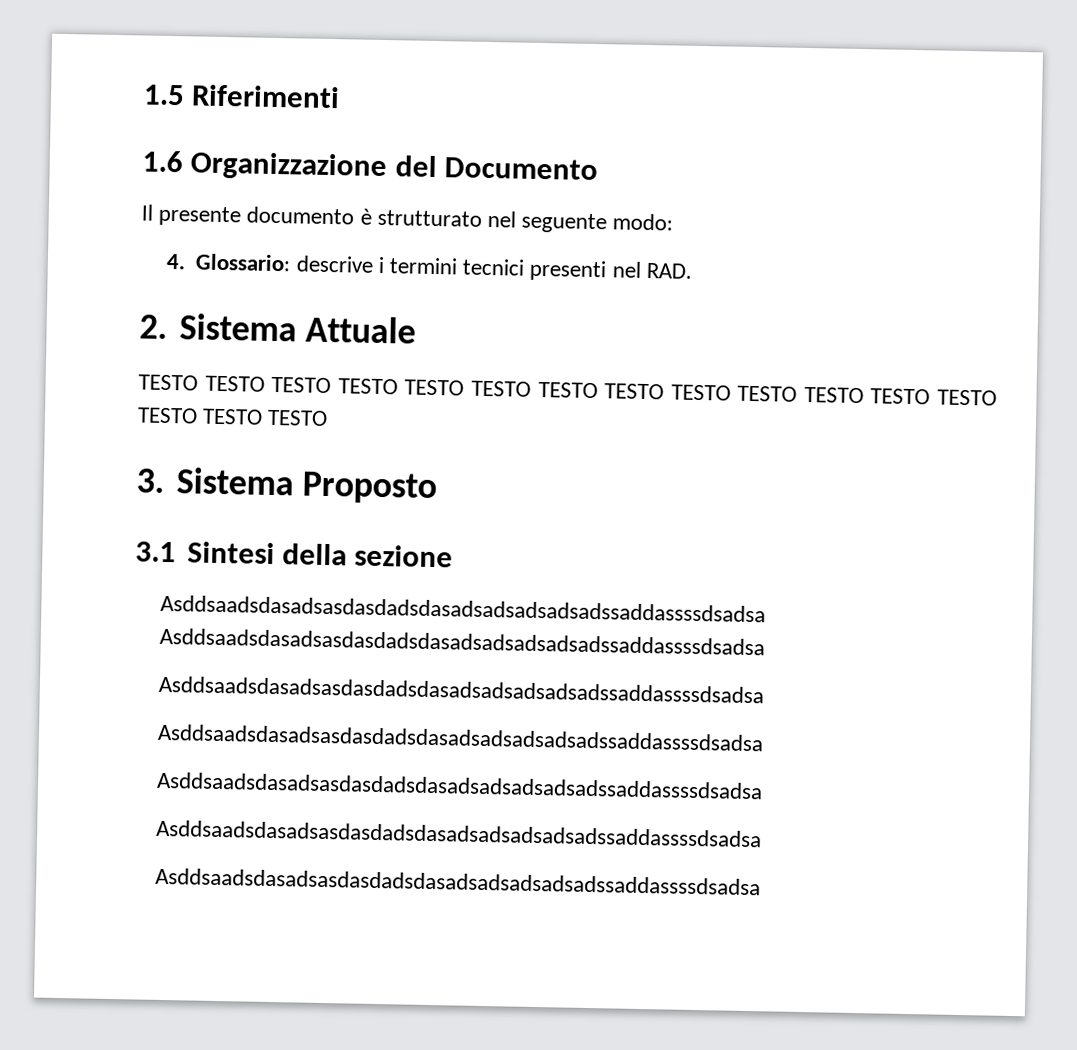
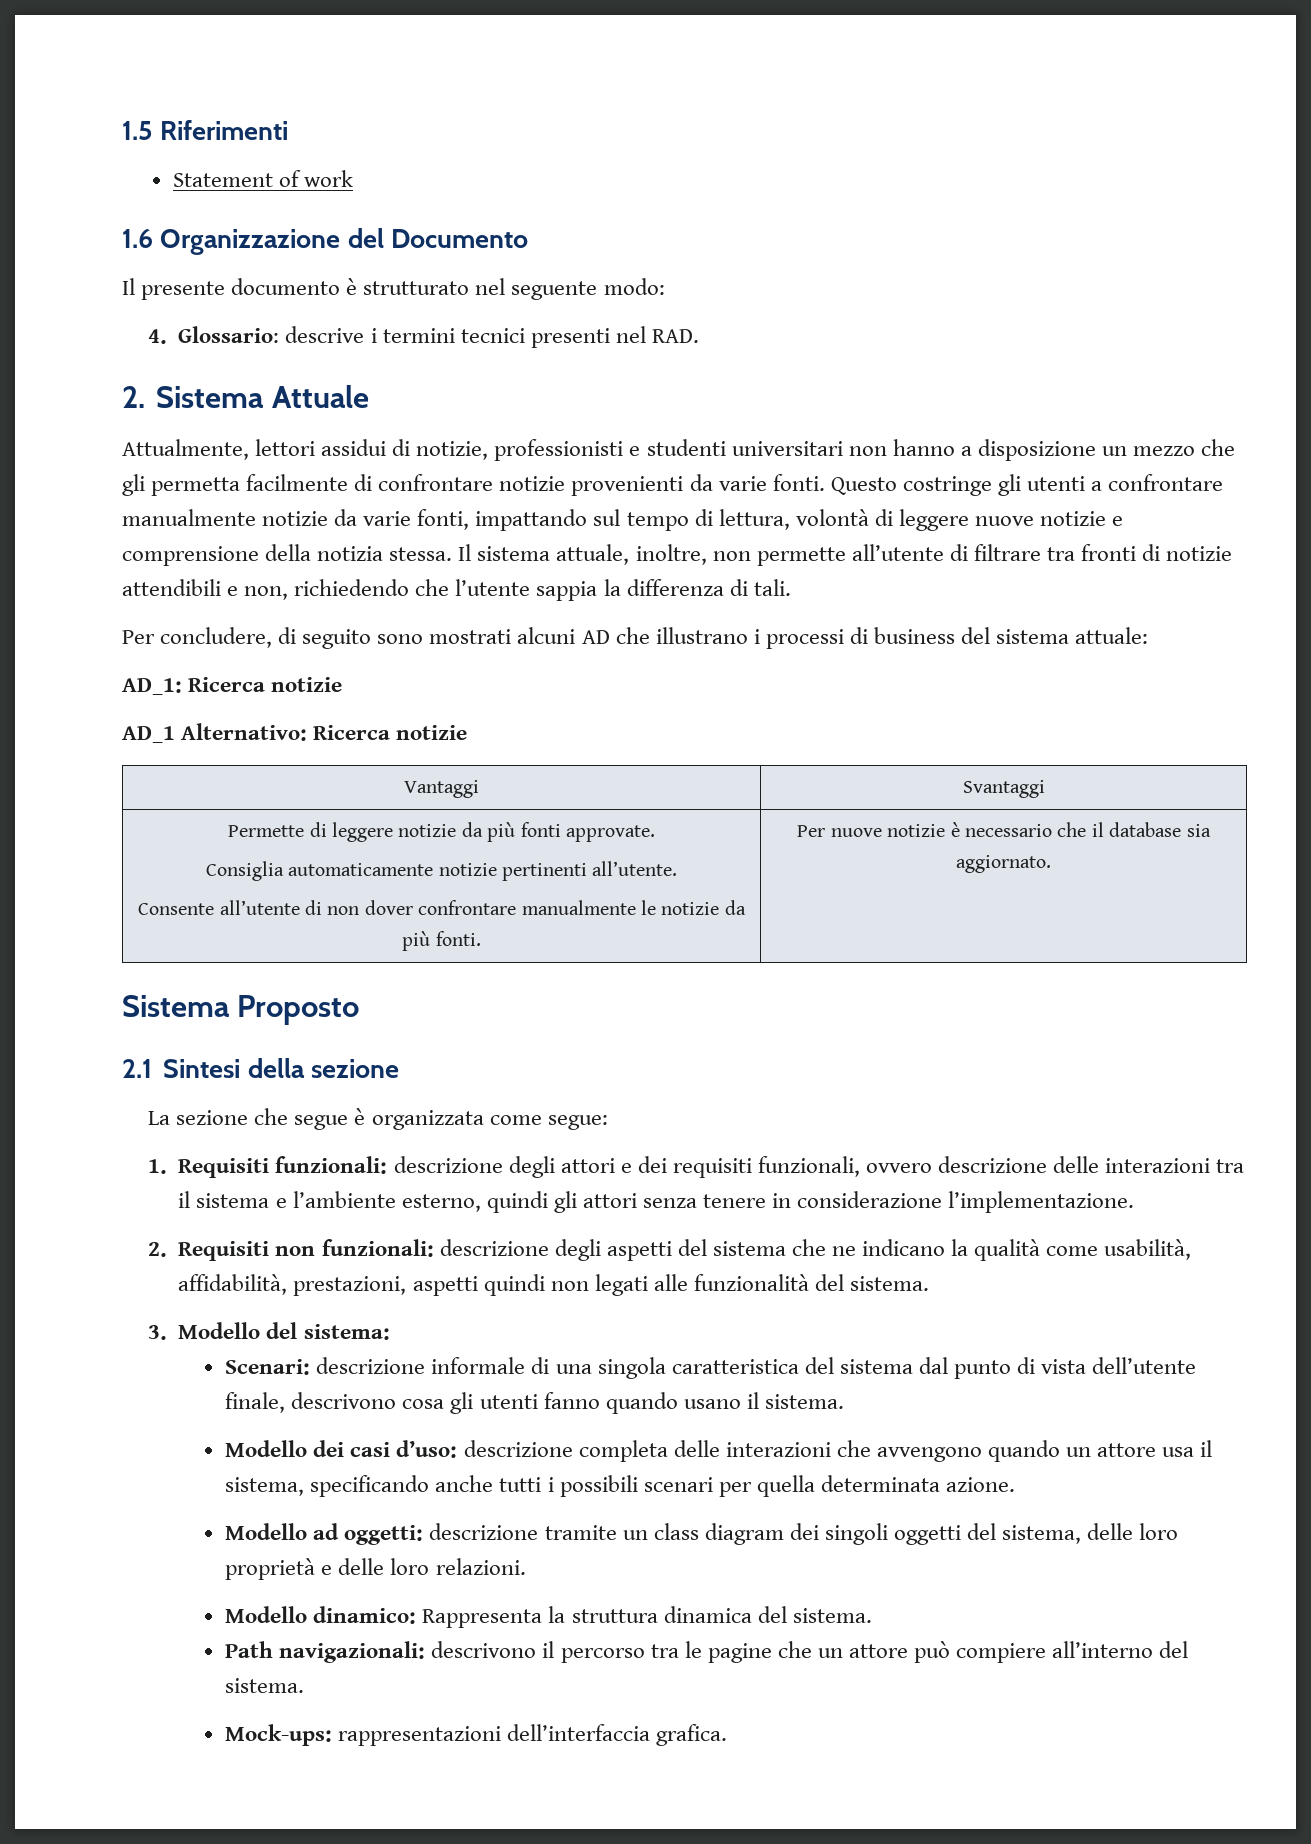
+ Statement of work
- TESTO TESTO TESTO TESTO TESTO TESTO TESTO TESTO TESTO TESTO TESTO TESTO TESTO TESTO TESTO TESTO
- 3. Sistema Proposto
+ Attualmente, lettori assidui di notizie, professionisti e studenti universitari non hanno a disposizione un mezzo che gli permetta facilmente di confrontare notizie provenienti da varie fonti. Questo costringe gli utenti a confrontare manualmente notizie da varie fonti, impattando sul tempo di lettura, volontà di leggere nuove notizie e comprensione della notizia stessa. Il sistema attuale, inoltre, non permette all’utente di filtrare tra fronti di notizie attendibili e non, richiedendo che l’utente sappia la differenza di tali.
+ Per concludere, di seguito sono mostrati alcuni AD che illustrano i processi di business del sistema attuale:
+ AD_1: Ricerca notizie
+ AD_1 Alternativo: Ricerca notizie
+ Vantaggi | Svantaggi
+ Permette di leggere notizie da più fonti approvate.
+ Consiglia automaticamente notizie pertinenti all’utente.
+ Consente all’utente di non dover confrontare manualmente le notizie da più fonti. | Per nuove notizie è necessario che il database sia aggiornato.
+ Sistema Proposto
- 3.1 Sintesi della sezione
+ 2.1 Sintesi della sezione
- Asddsaadsdasadsasdasdadsdasadsadsadsadsadssaddassssdsadsa Asddsaadsdasadsasdasdadsdasadsadsadsadsadssaddassssdsadsa
- Asddsaadsdasadsasdasdadsdasadsadsadsadsadssaddassssdsadsa
- Asddsaadsdasadsasdasdadsdasadsadsadsadsadssaddassssdsadsa
- Asddsaadsdasadsasdasdadsdasadsadsadsadsadssaddassssdsadsa
- Asddsaadsdasadsasdasdadsdasadsadsadsadsadssaddassssdsadsa
- Asddsaadsdasadsasdasdadsdasadsadsadsadsadssaddassssdsadsa
+ La sezione che segue è organizzata come segue:
+ 1. Requisiti funzionali: descrizione degli attori e dei requisiti funzionali, ovvero descrizione delle interazioni tra il sistema e l’ambiente esterno, quindi gli attori senza tenere in considerazione l’implementazione.
+ 2. Requisiti non funzionali: descrizione degli aspetti del sistema che ne indicano la qualità come usabilità, affidabilità, prestazioni, aspetti quindi non legati alle funzionalità del sistema.
+ 3. Modello del sistema:
+ Scenari: descrizione informale di una singola caratteristica del sistema dal punto di vista dell’utente finale, descrivono cosa gli utenti fanno quando usano il sistema.
+ Modello dei casi d’uso: descrizione completa delle interazioni che avvengono quando un attore usa il sistema, specificando anche tutti i possibili scenari per quella determinata azione.
+ Modello ad oggetti: descrizione tramite un class diagram dei singoli oggetti del sistema, delle loro proprietà e delle loro relazioni.
+ Modello dinamico: Rappresenta la struttura dinamica del sistema.
+ Path navigazionali: descrivono il percorso tra le pagine che un attore può compiere all’interno del sistema.
+ Mock-ups: rappresentazioni dell’interfaccia grafica.

